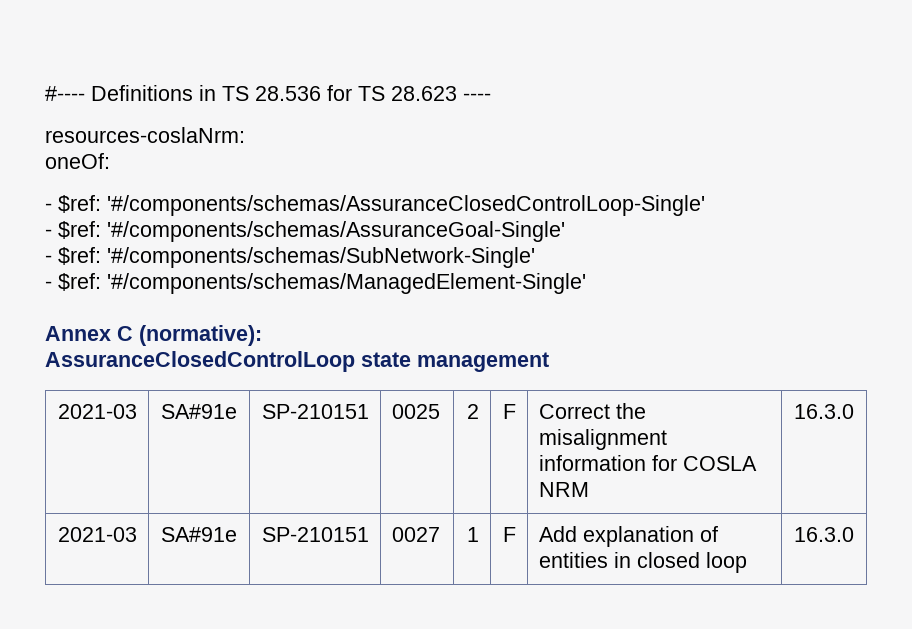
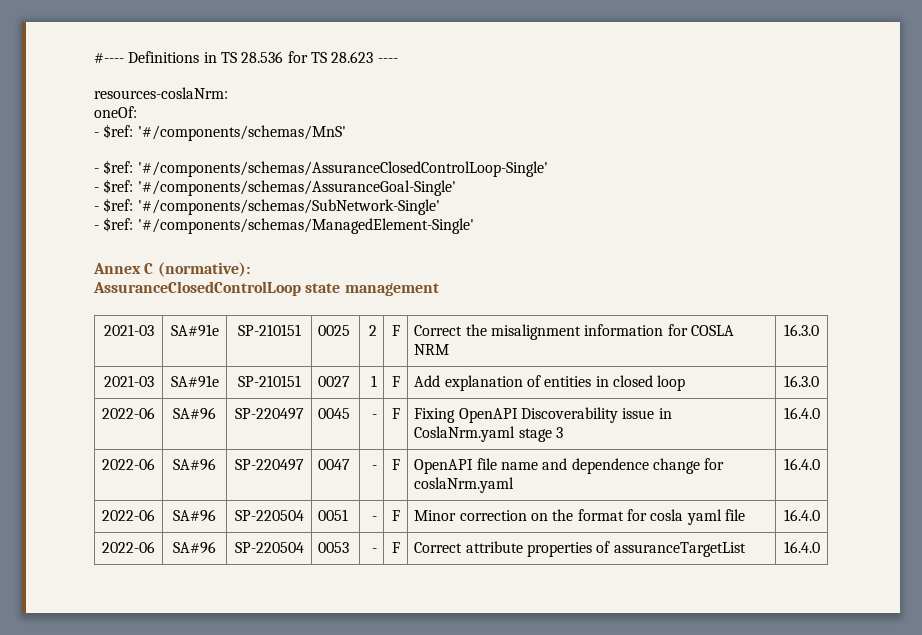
+ - $ref: '#/components/schemas/MnS'
+ 2022-06 | SA#96 | SP-220497 | 0045 | - | F | Fixing OpenAPI Discoverability issue in CoslaNrm.yaml stage 3 | 16.4.0
+ 2022-06 | SA#96 | SP-220497 | 0047 | - | F | OpenAPI file name and dependence change for coslaNrm.yaml | 16.4.0
+ 2022-06 | SA#96 | SP-220504 | 0051 | - | F | Minor correction on the format for cosla yaml file | 16.4.0
+ 2022-06 | SA#96 | SP-220504 | 0053 | - | F | Correct attribute properties of assuranceTargetList | 16.4.0

